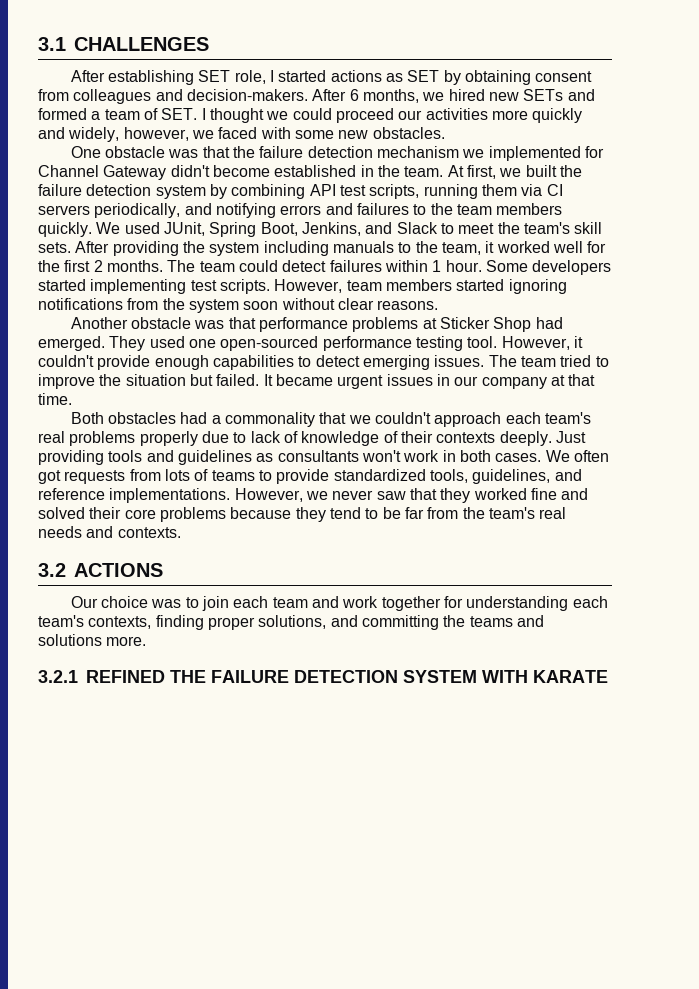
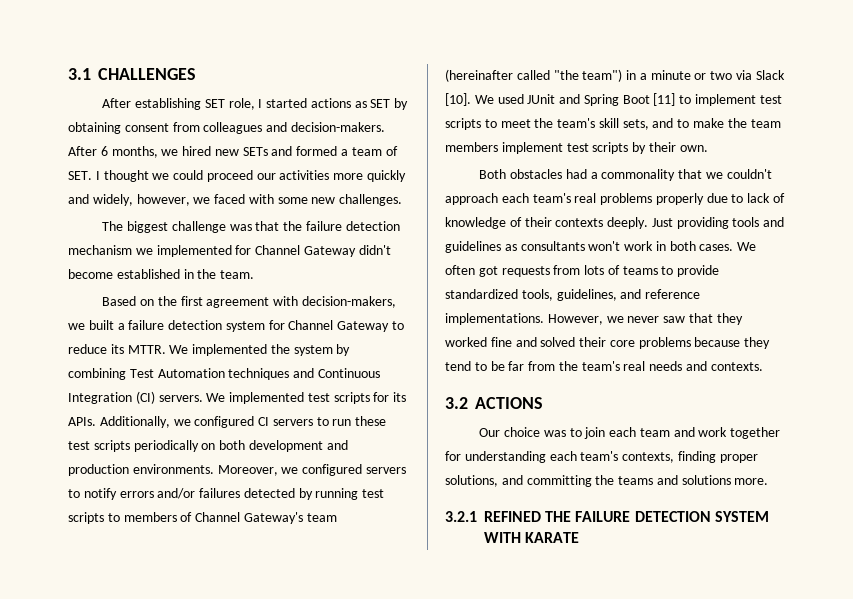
- After 6 months, we hired new SETs and formed a team of SET. I thought we could proceed our activities more quickly and widely, however, we faced with some new obstacles.
- One obstacle was that the failure detection mechanism we implemented for Channel Gateway didn't become established in the team. At first, we built the failure detection system by combining API test scripts, running them via CI servers periodically, and notifying errors and failures to the team members quickly. We used JUnit, Spring Boot, Jenkins, and Slack to meet the team's skill sets. After providing the system including manuals to the team, it worked well for the first 2 months. The team could detect failures within 1 hour. Some developers started implementing test scripts. However, team members started ignoring notifications from the system soon without clear reasons.
- Another obstacle was that performance problems at Sticker Shop had emerged. They used one open-sourced performance testing tool. However, it couldn't provide enough capabilities to detect emerging issues. The team tried to improve the situation but failed. It became urgent issues in our company at that time.
+ After 6 months, we hired new SETs and formed a team of SET. I thought we could proceed our activities more quickly and widely, however, we faced with some new challenges.
+ The biggest challenge was that the failure detection mechanism we implemented for Channel Gateway didn't become established in the team.
+ Based on the first agreement with decision-makers, we built a failure detection system for Channel Gateway to reduce its MTTR. We implemented the system by combining Test Automation techniques and Continuous Integration (CI) servers. We implemented test scripts for its APIs. Additionally, we configured CI servers to run these test scripts periodically on both development and production environments. Moreover, we configured servers to notify errors and/or failures detected by running test scripts to members of Channel Gateway's team (hereinafter called "the team") in a minute or two via Slack [10]. We used JUnit and Spring Boot [11] to implement test scripts to meet the team's skill sets, and to make the team members implement test scripts by their own.

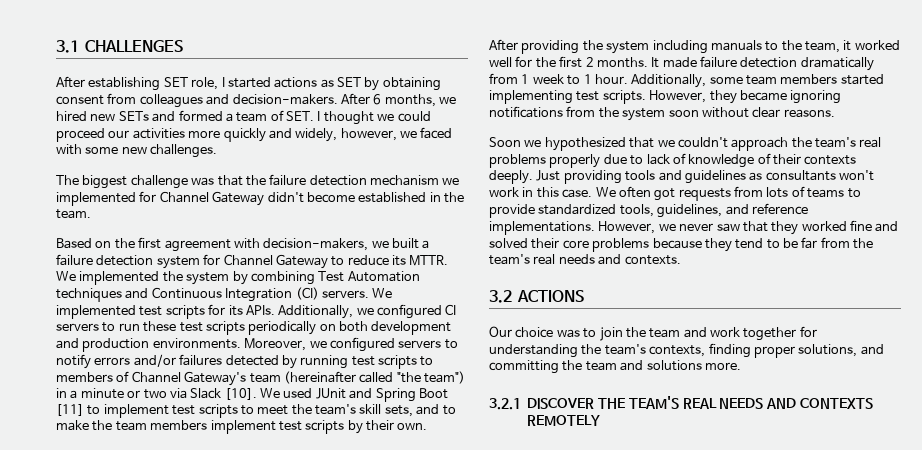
- Both obstacles had a commonality that we couldn't approach each team's real problems properly due to lack of knowledge of their contexts deeply.
+ After providing the system including manuals to the team, it worked well for the first 2 months. It made failure detection dramatically from 1 week to 1 hour. Additionally, some team members started implementing test scripts. However, they became ignoring notifications from the system soon without clear reasons.
+ Soon we hypothesized that we couldn't approach the team's real problems properly due to lack of knowledge of their contexts deeply.
- Just providing tools and guidelines as consultants won't work in both cases.
+ Just providing tools and guidelines as consultants won't work in this case.
- Our choice was to join each team and work together for understanding each team's contexts, finding proper solutions, and committing the teams and solutions more.
+ Our choice was to join the team and work together for understanding the team's contexts, finding proper solutions, and committing the team and solutions more.
- 3.2.1 REFINED THE FAILURE DETECTION SYSTEM WITH KARATE
+ 3.2.1 DISCOVER THE TEAM'S REAL NEEDS AND CONTEXTS REMOTELY

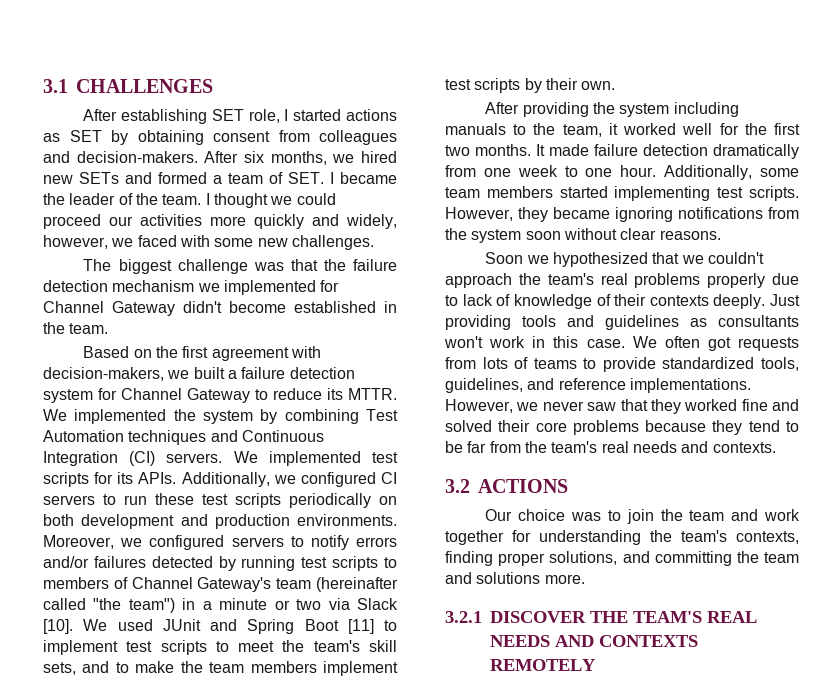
- After 6 months, we hired new SETs and formed a team of SET. I thought we could proceed our activities more quickly and widely, however, we faced with some new challenges.
+ After six months, we hired new SETs and formed a team of SET. I became the leader of the team. I thought we could proceed our activities more quickly and widely, however, we faced with some new challenges.
- After providing the system including manuals to the team, it worked well for the first 2 months.
+ After providing the system including manuals to the team, it worked well for the first two months.
- It made failure detection dramatically from 1 week to 1 hour.
+ It made failure detection dramatically from one week to one hour.

